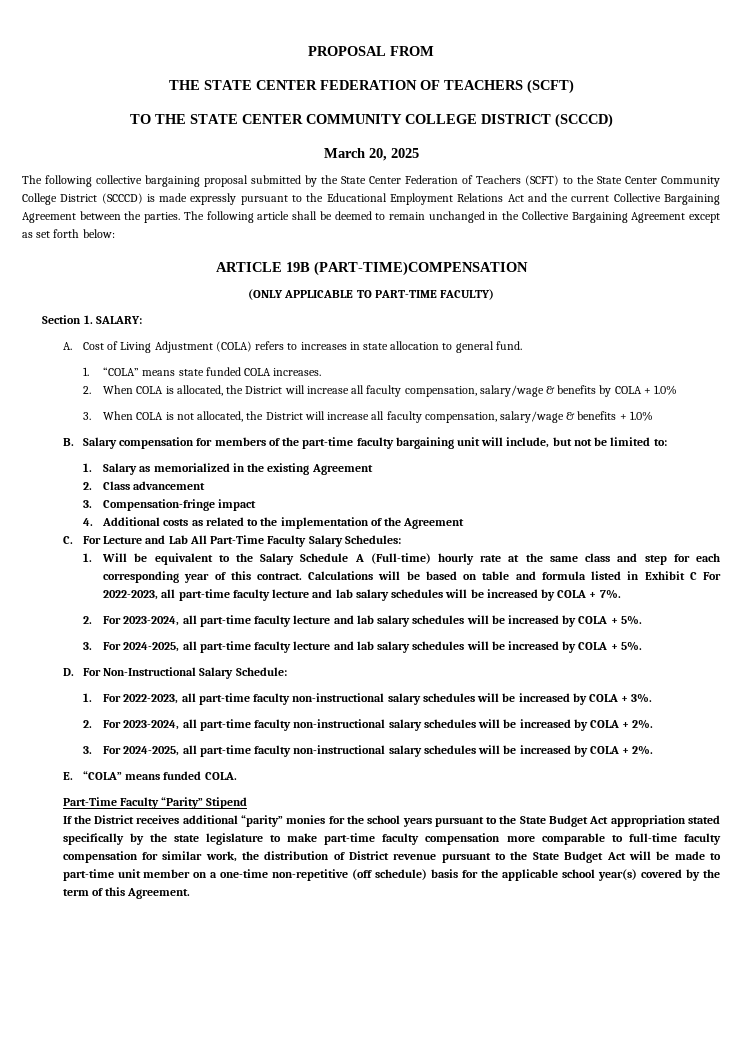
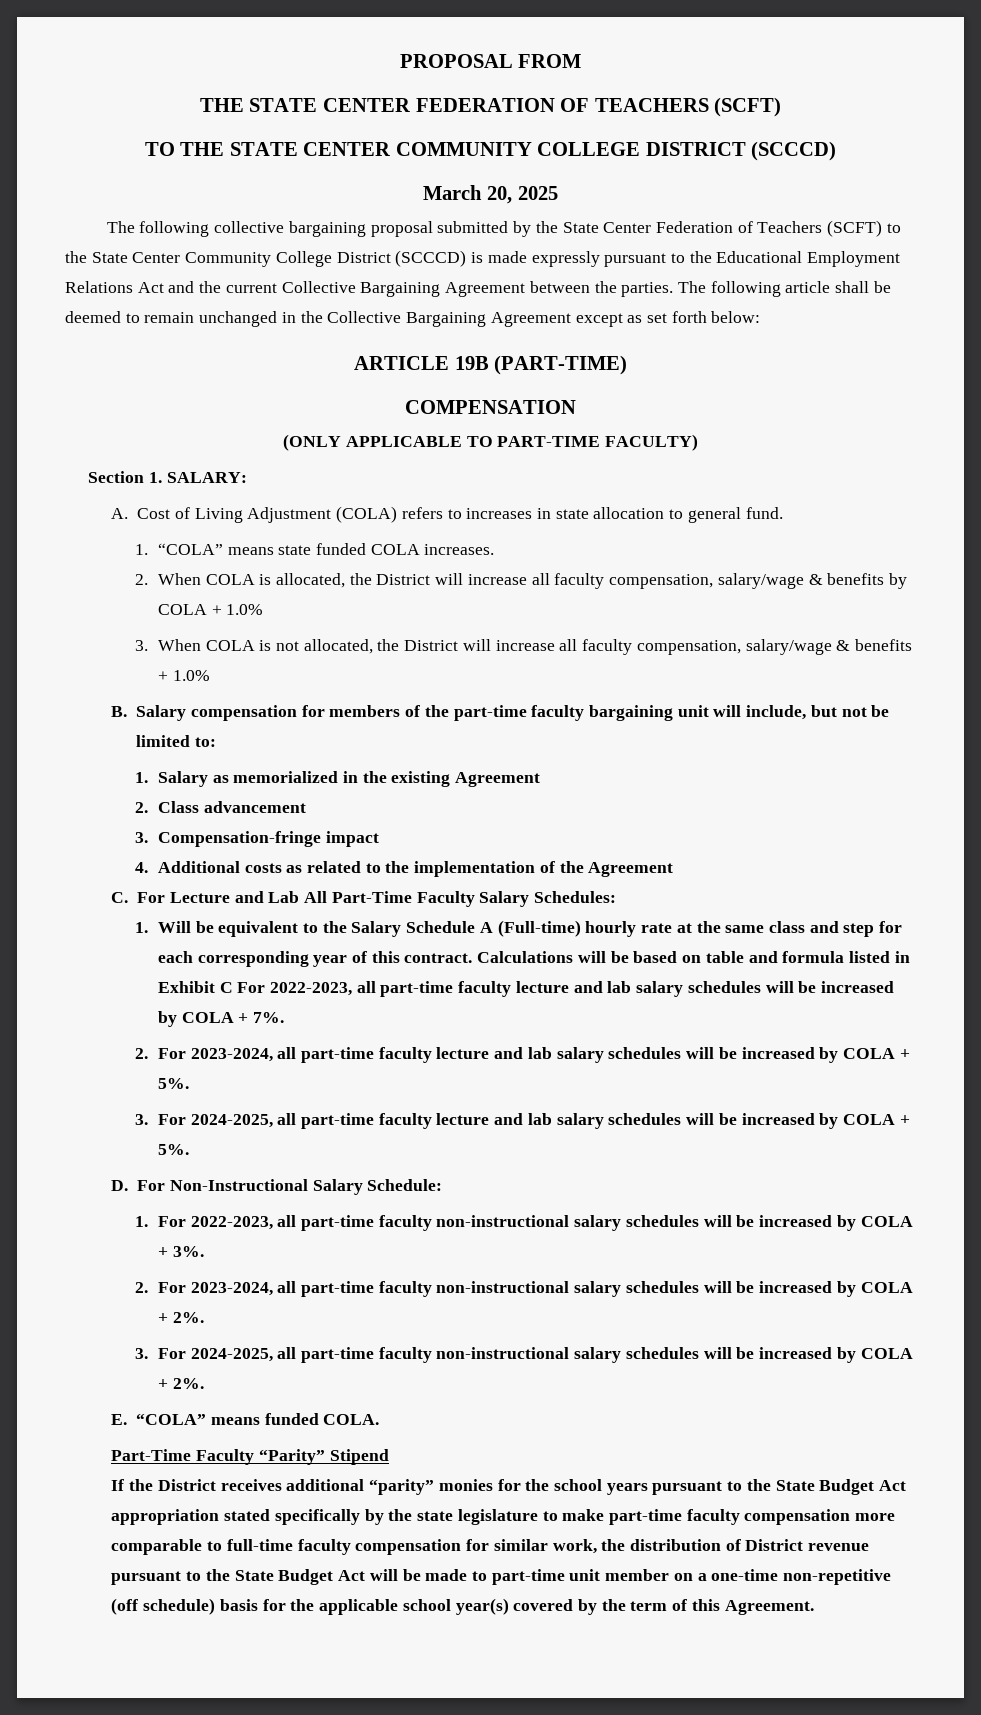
- ARTICLE 19B (PART-TIME)COMPENSATION
+ ARTICLE 19B (PART-TIME)
+ COMPENSATION

